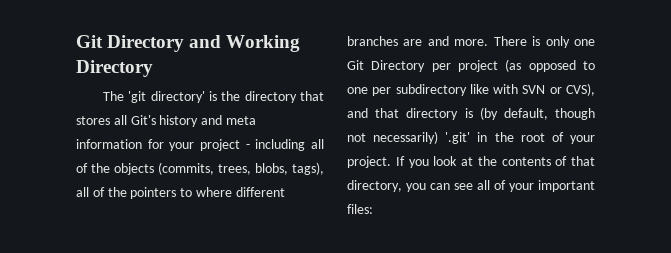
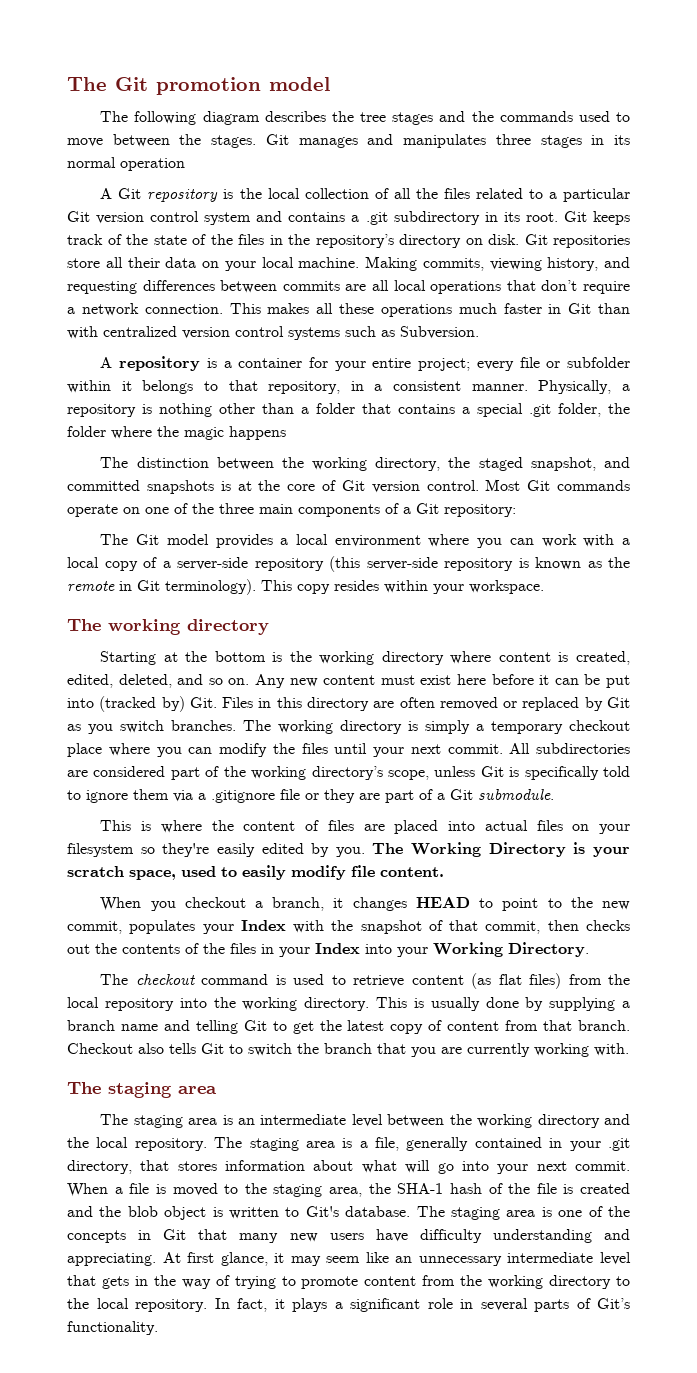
- Git Directory and Working Directory
- The 'git directory' is the directory that stores all Git's history and meta information for your project - including all of the objects (commits, trees, blobs, tags), all of the pointers to where different branches are and more. There is only one Git Directory per project (as opposed to one per subdirectory like with SVN or CVS), and that directory is (by default, though not necessarily) '.git' in the root of your project. If you look at the contents of that directory, you can see all of your important files:
+ The Git promotion model
+ The following diagram describes the tree stages and the commands used to move between the stages. Git manages and manipulates three stages in its normal operation
+ A Git repository is the local collection of all the files related to a particular Git version control system and contains a .git subdirectory in its root. Git keeps track of the state of the files in the repository’s directory on disk. Git repositories store all their data on your local machine. Making commits, viewing history, and requesting differences between commits are all local operations that don’t require a network connection. This makes all these operations much faster in Git than with centralized version control systems such as Subversion.
+ A repository is a container for your entire project; every file or subfolder within it belongs to that repository, in a consistent manner. Physically, a repository is nothing other than a folder that contains a special .git folder, the folder where the magic happens
+ The distinction between the working directory, the staged snapshot, and committed snapshots is at the core of Git version control. Most Git commands operate on one of the three main components of a Git repository:
+ The Git model provides a local environment where you can work with a local copy of a server-side repository (this server-side repository is known as the remote in Git terminology). This copy resides within your workspace.
+ The working directory
+ Starting at the bottom is the working directory where content is created, edited, deleted, and so on. Any new content must exist here before it can be put into (tracked by) Git. Files in this directory are often removed or replaced by Git as you switch branches. The working directory is simply a temporary checkout place where you can modify the files until your next commit. All subdirectories are considered part of the working directory’s scope, unless Git is specifically told to ignore them via a .gitignore file or they are part of a Git submodule.
+ This is where the content of files are placed into actual files on your filesystem so they're easily edited by you. The Working Directory is your scratch space, used to easily modify file content.
+ When you checkout a branch, it changes HEAD to point to the new commit, populates your Index with the snapshot of that commit, then checks out the contents of the files in your Index into your Working Directory.
+ The checkout command is used to retrieve content (as flat files) from the local repository into the working directory. This is usually done by supplying a branch name and telling Git to get the latest copy of content from that branch. Checkout also tells Git to switch the branch that you are currently working with.
+ The staging area
+ The staging area is an intermediate level between the working directory and the local repository. The staging area is a file, generally contained in your .git directory, that stores information about what will go into your next commit. When a file is moved to the staging area, the SHA-1 hash of the file is created and the blob object is written to Git's database. The staging area is one of the concepts in Git that many new users have difficulty understanding and appreciating. At first glance, it may seem like an unnecessary intermediate level that gets in the way of trying to promote content from the working directory to the local repository. In fact, it plays a significant role in several parts of Git’s functionality.

